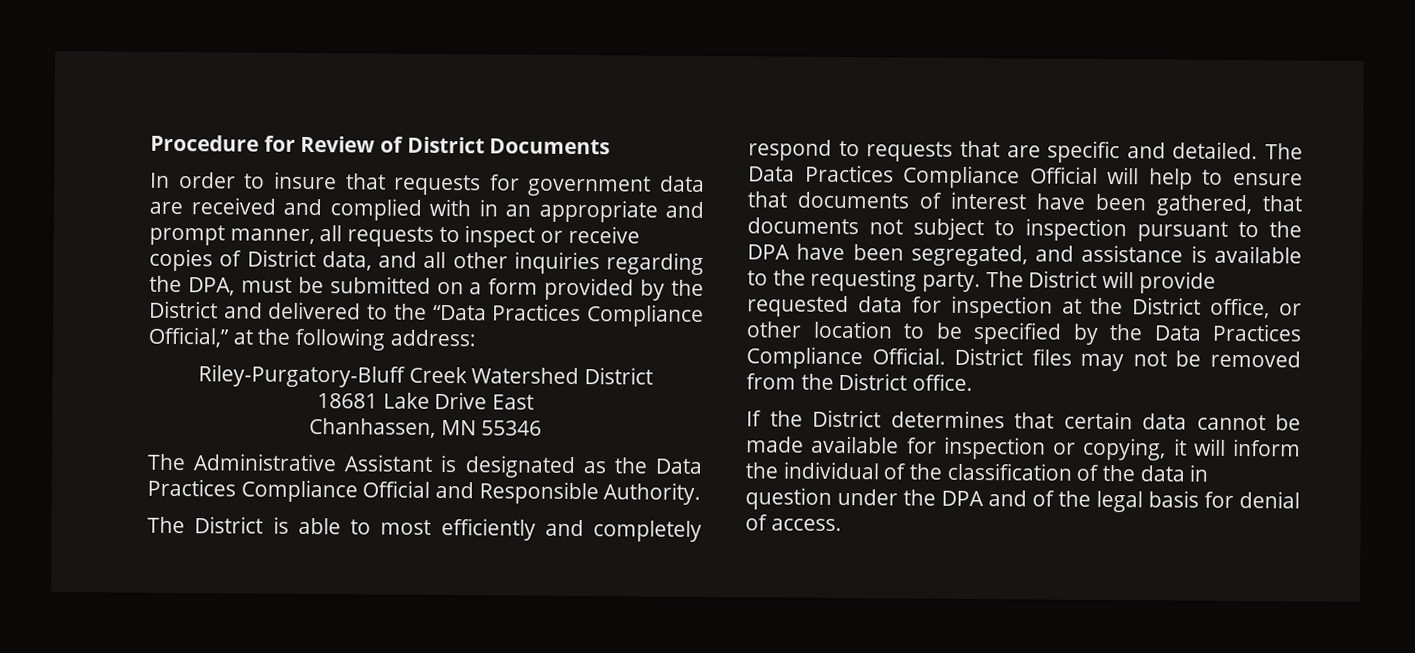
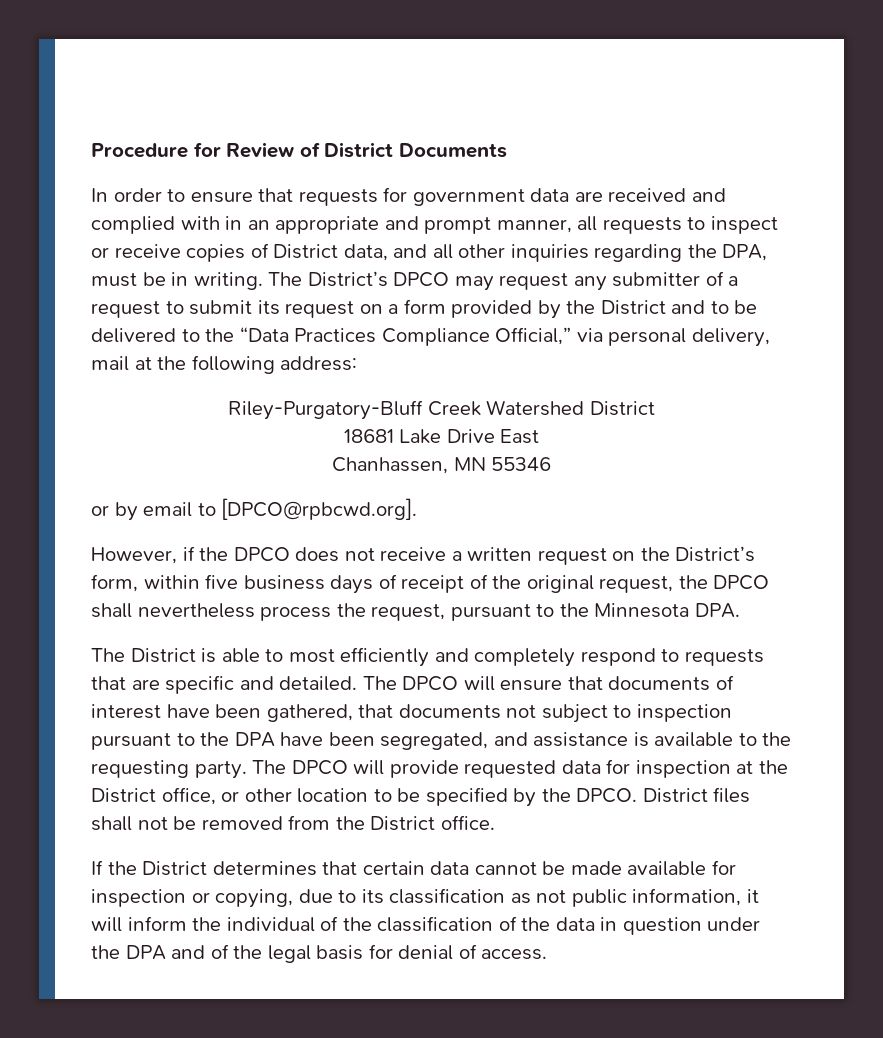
- In order to insure that requests for government data are received and complied with in an appropriate and prompt manner, all requests to inspect or receive copies of District data, and all other inquiries regarding the DPA, must be submitted on a form provided by the District and delivered to the “Data Practices Compliance Official,” at the following address:
+ In order to ensure that requests for government data are received and complied with in an appropriate and prompt manner, all requests to inspect or receive copies of District data, and all other inquiries regarding the DPA, must be in writing. The District’s DPCO may request any submitter of a request to submit its request on a form provided by the District and to be delivered to the “Data Practices Compliance Official,” via personal delivery, mail at the following address:
- The Administrative Assistant is designated as the Data Practices Compliance Official and Responsible Authority.
+ or by email to [DPCO@rpbcwd.org].
+ However, if the DPCO does not receive a written request on the District’s form, within five business days of receipt of the original request, the DPCO shall nevertheless process the request, pursuant to the Minnesota DPA.
- The Data Practices Compliance Official will help to ensure that documents of interest have been gathered, that documents not subject to inspection pursuant to the DPA have been segregated, and assistance is available to the requesting party.
+ The DPCO will ensure that documents of interest have been gathered, that documents not subject to inspection pursuant to the DPA have been segregated, and assistance is available to the requesting party.
- The District will provide requested data for inspection at the District office, or other location to be specified by the Data Practices Compliance Official.
+ The DPCO will provide requested data for inspection at the District office, or other location to be specified by the DPCO.
- District files may not be removed from the District office.
+ District files shall not be removed from the District office.
- If the District determines that certain data cannot be made available for inspection or copying, it will inform the individual of the classification of the data in question under the DPA and of the legal basis for denial of access.
+ If the District determines that certain data cannot be made available for inspection or copying, due to its classification as not public information, it will inform the individual of the classification of the data in question under the DPA and of the legal basis for denial of access.

